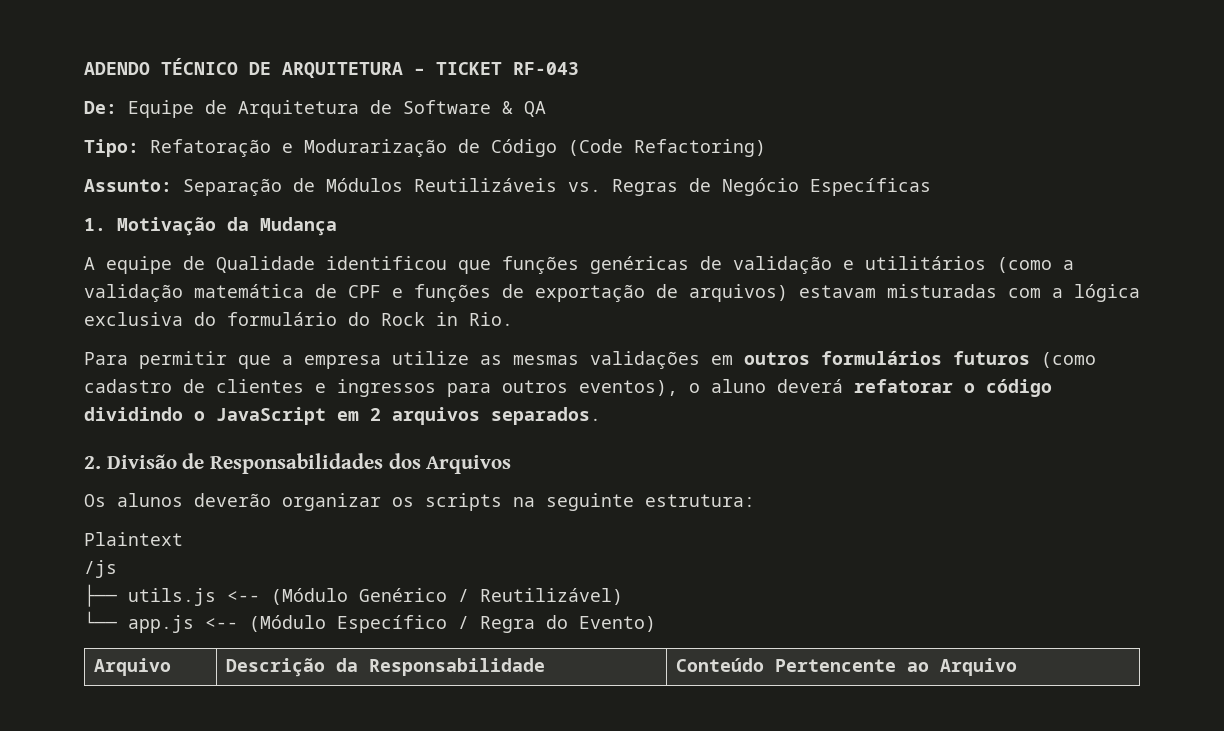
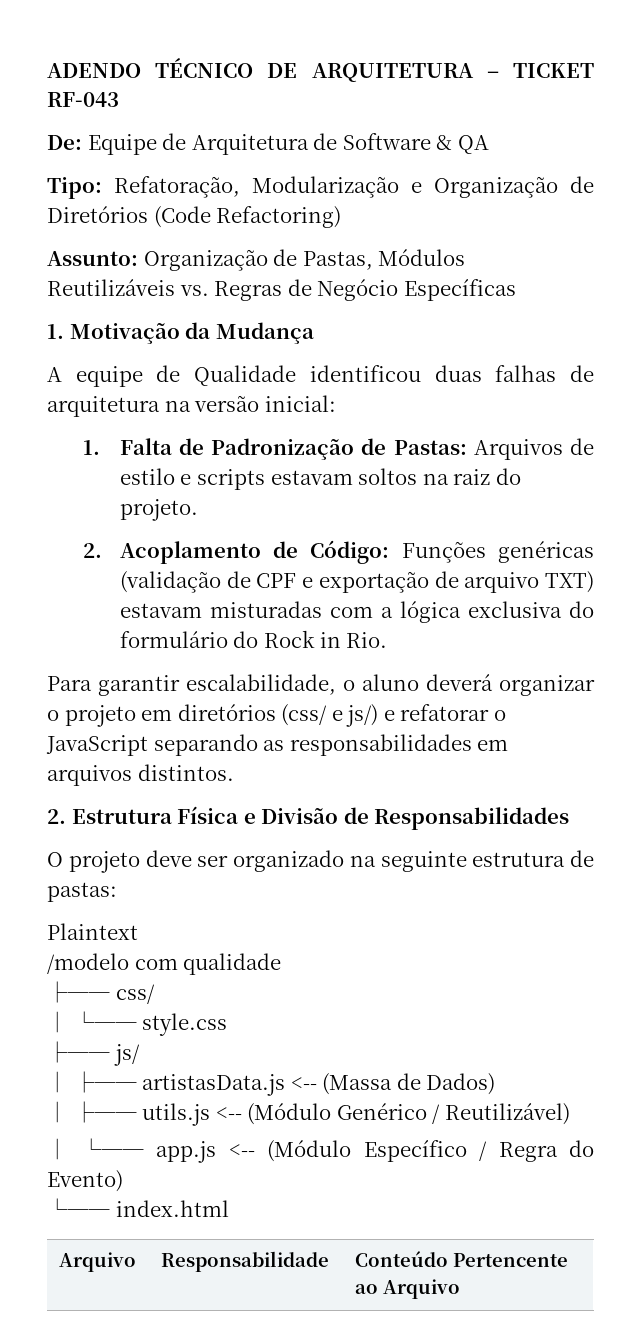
- Tipo: Refatoração e Modurarização de Código (Code Refactoring)
+ Tipo: Refatoração, Modularização e Organização de Diretórios (Code Refactoring)
- Assunto: Separação de Módulos Reutilizáveis vs. Regras de Negócio Específicas
+ Assunto: Organização de Pastas, Módulos Reutilizáveis vs. Regras de Negócio Específicas
- A equipe de Qualidade identificou que funções genéricas de validação e utilitários (como a validação matemática de CPF e funções de exportação de arquivos) estavam misturadas com a lógica exclusiva do formulário do Rock in Rio.
+ A equipe de Qualidade identificou duas falhas de arquitetura na versão inicial:
+ 1. Falta de Padronização de Pastas: Arquivos de estilo e scripts estavam soltos na raiz do projeto.
+ 2. Acoplamento de Código: Funções genéricas (validação de CPF e exportação de arquivo TXT) estavam misturadas com a lógica exclusiva do formulário do Rock in Rio.
- Para permitir que a empresa utilize as mesmas validações em outros formulários futuros (como cadastro de clientes e ingressos para outros eventos), o aluno deverá refatorar o código dividindo o JavaScript em 2 arquivos separados.
- 2. Divisão de Responsabilidades dos Arquivos
- Os alunos deverão organizar os scripts na seguinte estrutura:
+ Para garantir escalabilidade, o aluno deverá organizar o projeto em diretórios (css/ e js/) e refatorar o JavaScript separando as responsabilidades em arquivos distintos.
+ 2. Estrutura Física e Divisão de Responsabilidades
+ O projeto deve ser organizado na seguinte estrutura de pastas:
  Plaintext
- /js
- ├── utils.js <-- (Módulo Genérico / Reutilizável)
+ /modelo com qualidade
+ ├── css/
+ │ └── style.css
+ ├── js/
+ │ ├── artistasData.js <-- (Massa de Dados)
+ │ ├── utils.js <-- (Módulo Genérico / Reutilizável)
- └── app.js <-- (Módulo Específico / Regra do Evento)
+ │ └── app.js <-- (Módulo Específico / Regra do Evento)
+ └── index.html
- Arquivo | Descrição da Responsabilidade | Conteúdo Pertencente ao Arquivo
+ Arquivo | Responsabilidade | Conteúdo Pertencente ao Arquivo

